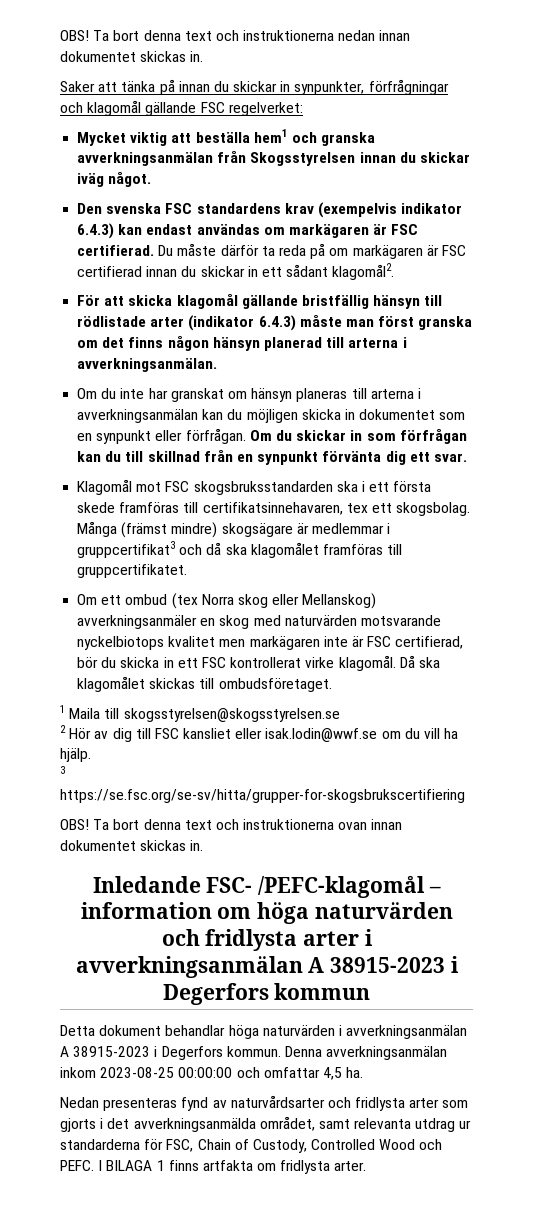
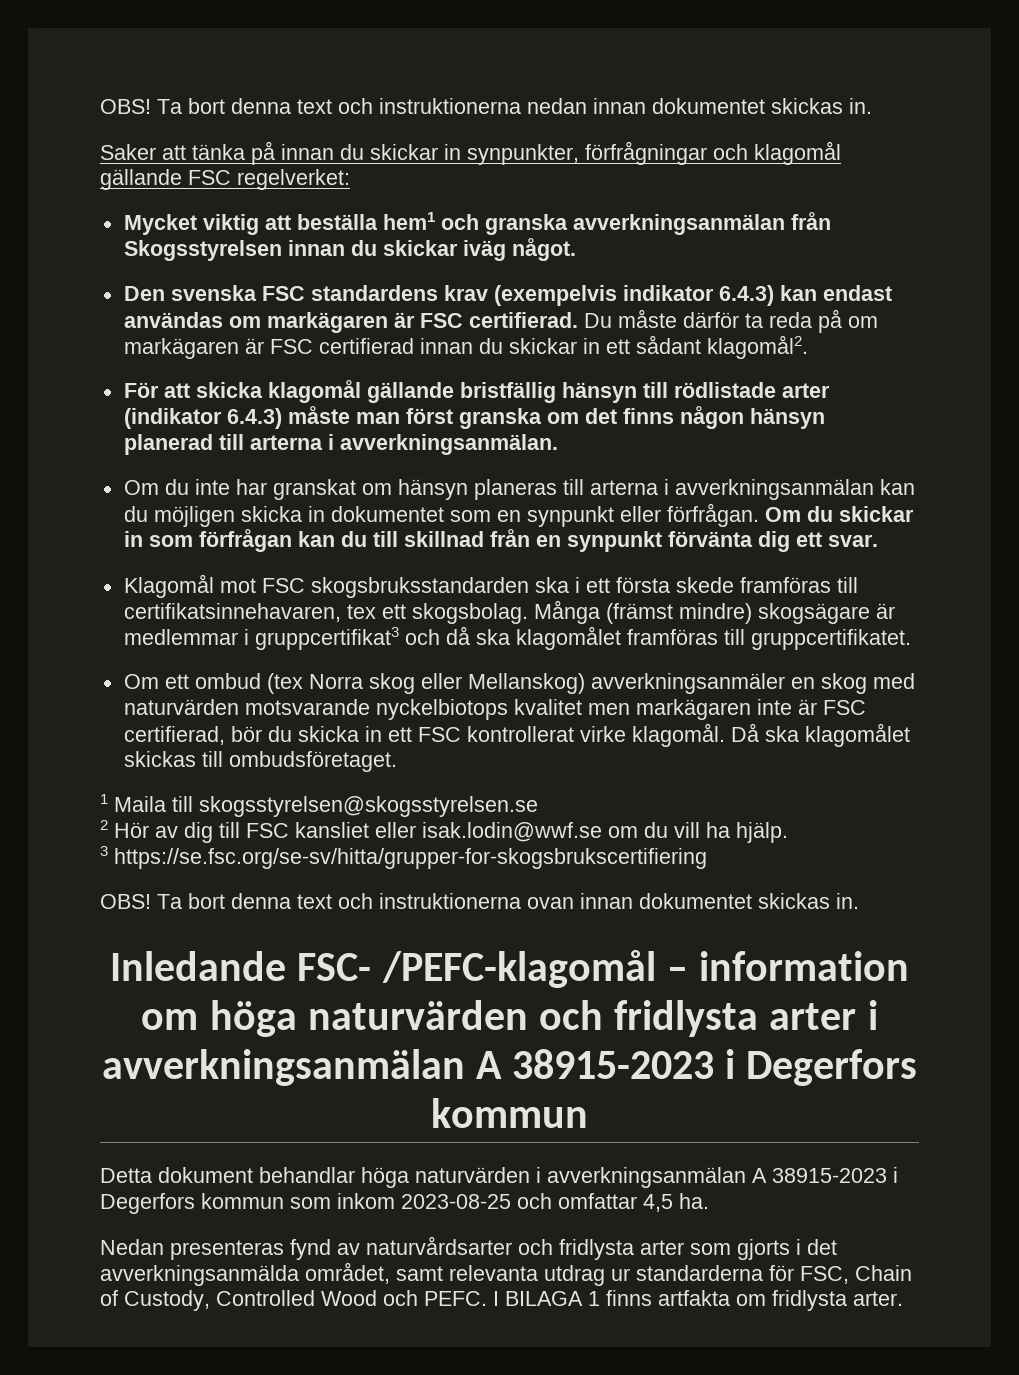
- Detta dokument behandlar höga naturvärden i avverkningsanmälan A 38915-2023 i Degerfors kommun. Denna avverkningsanmälan inkom 2023-08-25 00:00:00 och omfattar 4,5 ha.
+ Detta dokument behandlar höga naturvärden i avverkningsanmälan A 38915-2023 i Degerfors kommun som inkom 2023-08-25 och omfattar 4,5 ha.

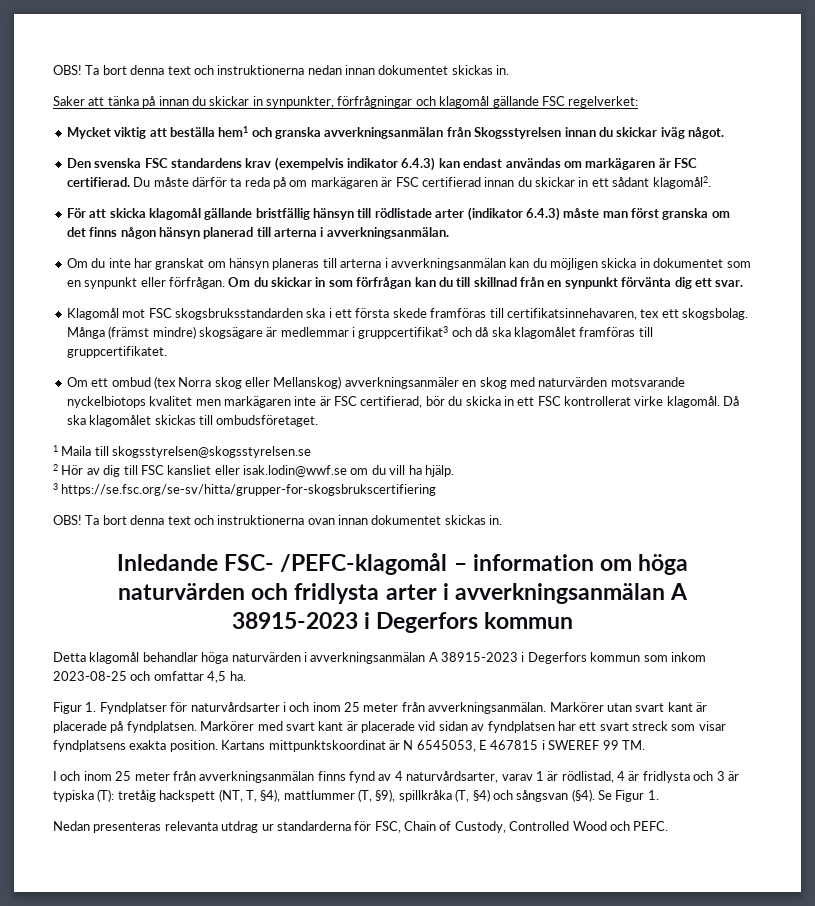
- Detta dokument behandlar höga naturvärden i avverkningsanmälan A 38915-2023 i Degerfors kommun som inkom 2023-08-25 och omfattar 4,5 ha.
+ Detta klagomål behandlar höga naturvärden i avverkningsanmälan A 38915-2023 i Degerfors kommun som inkom 2023-08-25 och omfattar 4,5 ha.
- Nedan presenteras fynd av naturvårdsarter och fridlysta arter som gjorts i det avverkningsanmälda området, samt relevanta utdrag ur standarderna för FSC, Chain of Custody, Controlled Wood och PEFC. I BILAGA 1 finns artfakta om fridlysta arter.
+ Figur 1. Fyndplatser för naturvårdsarter i och inom 25 meter från avverkningsanmälan. Markörer utan svart kant är placerade på fyndplatsen. Markörer med svart kant är placerade vid sidan av fyndplatsen har ett svart streck som visar fyndplatsens exakta position. Kartans mittpunktskoordinat är N 6545053, E 467815 i SWEREF 99 TM.
+ I och inom 25 meter från avverkningsanmälan finns fynd av 4 naturvårdsarter, varav 1 är rödlistad, 4 är fridlysta och 3 är typiska (T): tretåig hackspett (NT, T, §4), mattlummer (T, §9), spillkråka (T, §4) och sångsvan (§4). Se Figur 1.
+ Nedan presenteras relevanta utdrag ur standarderna för FSC, Chain of Custody, Controlled Wood och PEFC.

